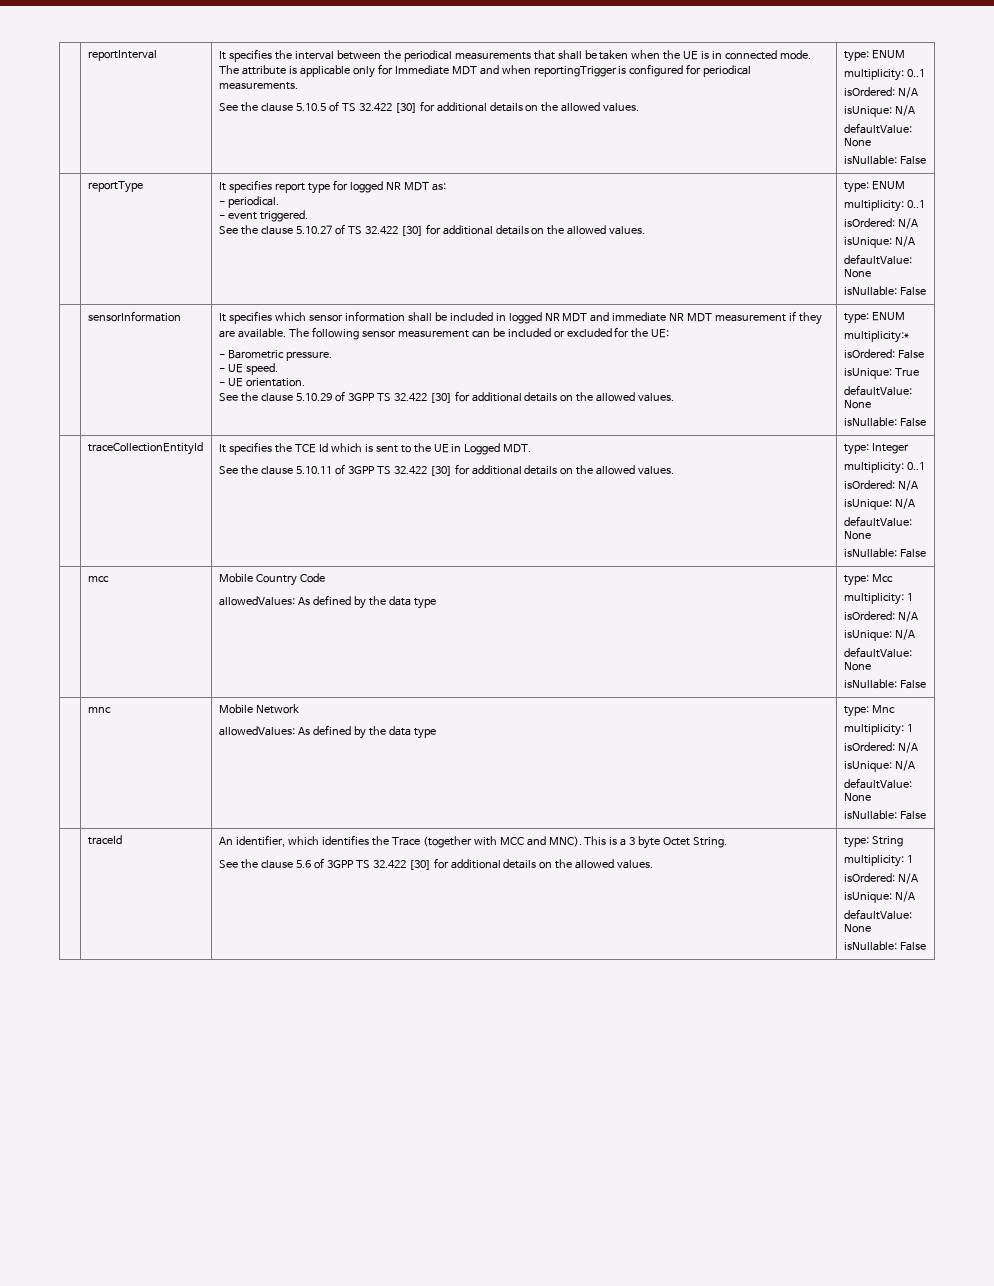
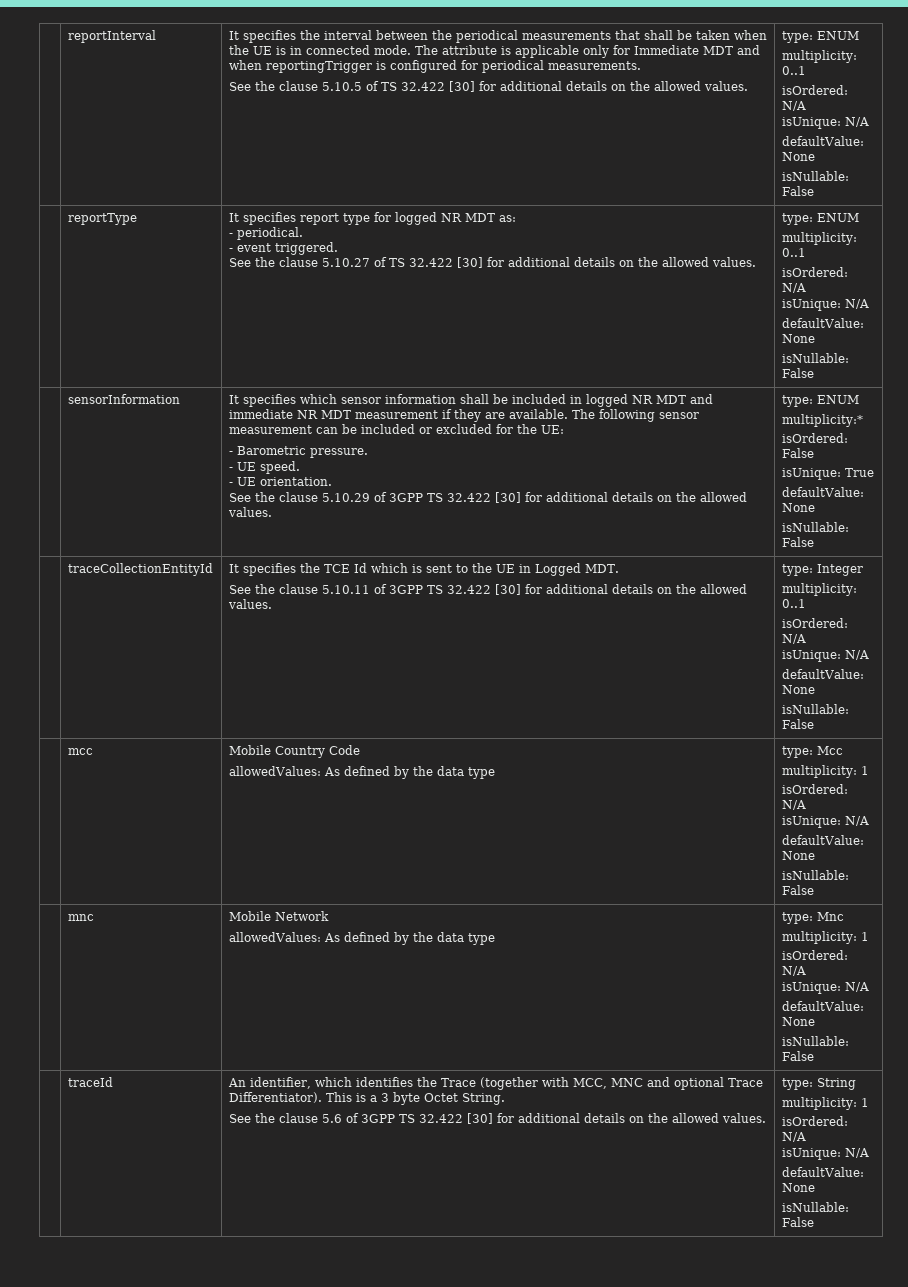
- An identifier, which identifies the Trace (together with MCC and MNC).
+ An identifier, which identifies the Trace (together with MCC, MNC and optional Trace Differentiator).

